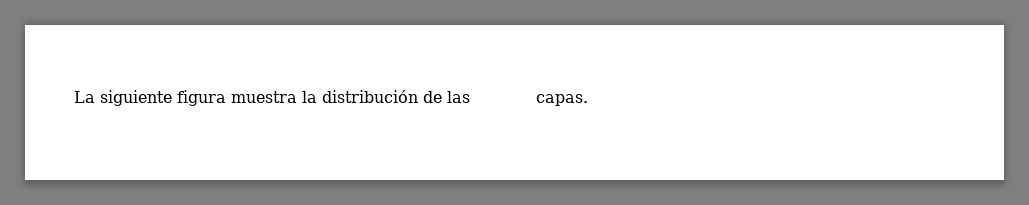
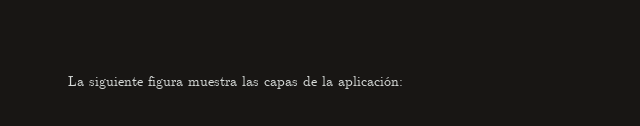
- La siguiente figura muestra la distribución de las capas.
+ La siguiente figura muestra las capas de la aplicación:

